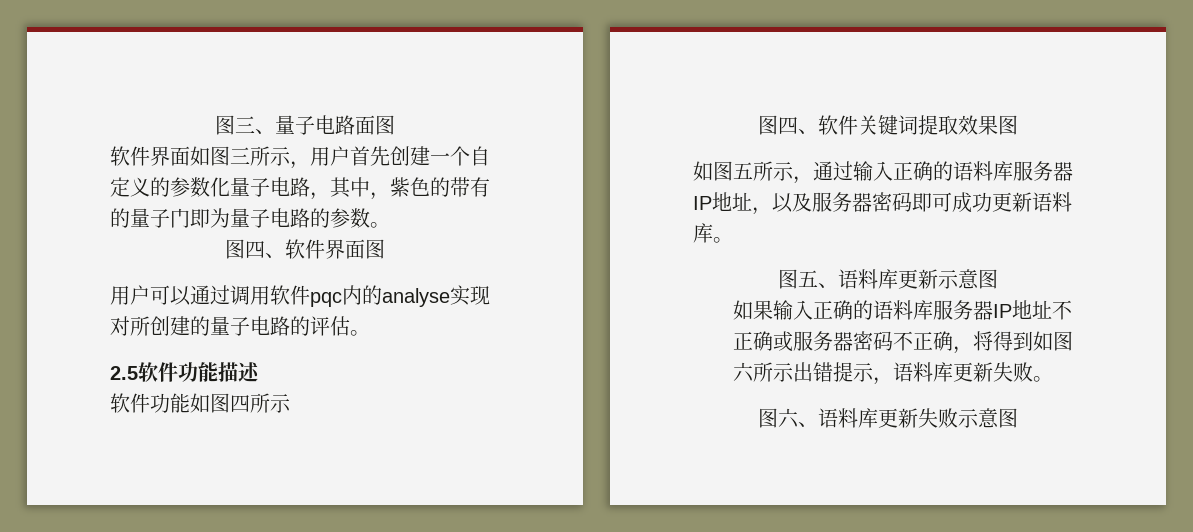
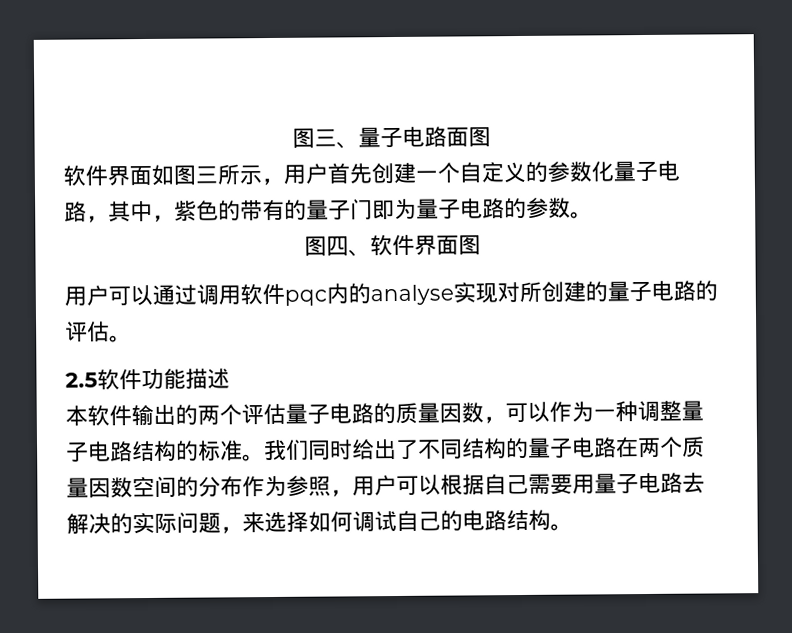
- 软件功能如图四所示
- 图四、软件关键词提取效果图
- 如图五所示，通过输入正确的语料库服务器IP地址，以及服务器密码即可成功更新语料库。
- 图五、语料库更新示意图
- 如果输入正确的语料库服务器IP地址不正确或服务器密码不正确，将得到如图六所示出错提示，语料库更新失败。
- 图六、语料库更新失败示意图
+ 本软件输出的两个评估量子电路的质量因数，可以作为一种调整量子电路结构的标准。我们同时给出了不同结构的量子电路在两个质量因数空间的分布作为参照，用户可以根据自己需要用量子电路去解决的实际问题，来选择如何调试自己的电路结构。

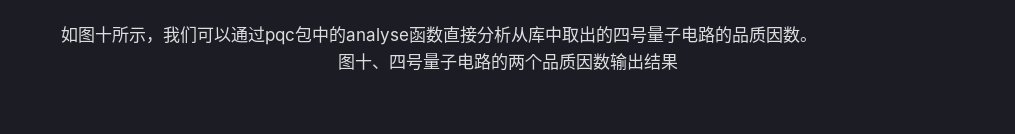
- 图三、量子电路面图
- 软件界面如图三所示，用户首先创建一个自定义的参数化量子电路，其中，紫色的带有的量子门即为量子电路的参数。
+ 如图十所示，我们可以通过pqc包中的analyse函数直接分析从库中取出的四号量子电路的品质因数。
- 图四、软件界面图
- 用户可以通过调用软件pqc内的analyse实现对所创建的量子电路的评估。
- 2.5软件功能描述
- 本软件输出的两个评估量子电路的质量因数，可以作为一种调整量子电路结构的标准。我们同时给出了不同结构的量子电路在两个质量因数空间的分布作为参照，用户可以根据自己需要用量子电路去解决的实际问题，来选择如何调试自己的电路结构。
+ 图十、四号量子电路的两个品质因数输出结果

